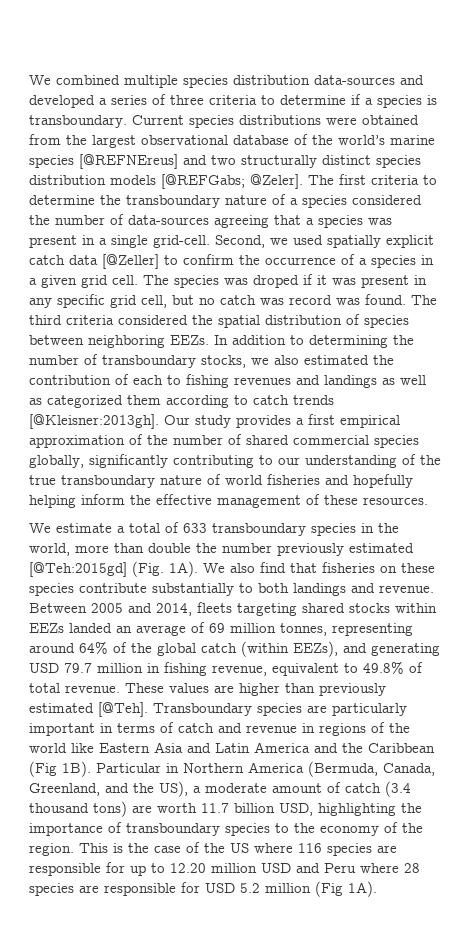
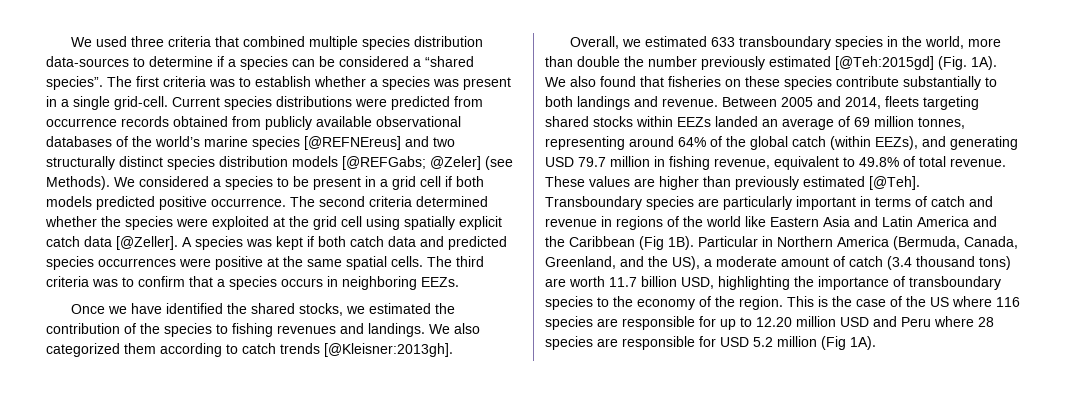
- We combined multiple species distribution data-sources and developed a series of three criteria to determine if a species is transboundary. Current species distributions were obtained from the largest observational database of the world’s marine species [@REFNEreus] and two structurally distinct species distribution models [@REFGabs; @Zeler]. The first criteria to determine the transboundary nature of a species considered the number of data-sources agreeing that a species was present in a single grid-cell. Second, we used spatially explicit catch data [@Zeller] to confirm the occurrence of a species in a given grid cell. The species was droped if it was present in any specific grid cell, but no catch was record was found. The third criteria considered the spatial distribution of species between neighboring EEZs. In addition to determining the number of transboundary stocks, we also estimated the contribution of each to fishing revenues and landings as well as categorized them according to catch trends [@Kleisner:2013gh]. Our study provides a first empirical approximation of the number of shared commercial species globally, significantly contributing to our understanding of the true transboundary nature of world fisheries and hopefully helping inform the effective management of these resources.
- We estimate a total of 633 transboundary species in the world, more than double the number previously estimated [@Teh:2015gd] (Fig. 1A).
+ We used three criteria that combined multiple species distribution data-sources to determine if a species can be considered a “shared species”. The first criteria was to establish whether a species was present in a single grid-cell. Current species distributions were predicted from occurrence records obtained from publicly available observational databases of the world’s marine species [@REFNEreus] and two structurally distinct species distribution models [@REFGabs; @Zeler] (see Methods). We considered a species to be present in a grid cell if both models predicted positive occurrence. The second criteria determined whether the species were exploited at the grid cell using spatially explicit catch data [@Zeller]. A species was kept if both catch data and predicted species occurrences were positive at the same spatial cells. The third criteria was to confirm that a species occurs in neighboring EEZs.
+ Once we have identified the shared stocks, we estimated the contribution of the species to fishing revenues and landings. We also categorized them according to catch trends [@Kleisner:2013gh].
+ Overall, we estimated 633 transboundary species in the world, more than double the number previously estimated [@Teh:2015gd] (Fig. 1A).
- We also find that fisheries on these species contribute substantially to both landings and revenue.
+ We also found that fisheries on these species contribute substantially to both landings and revenue.

